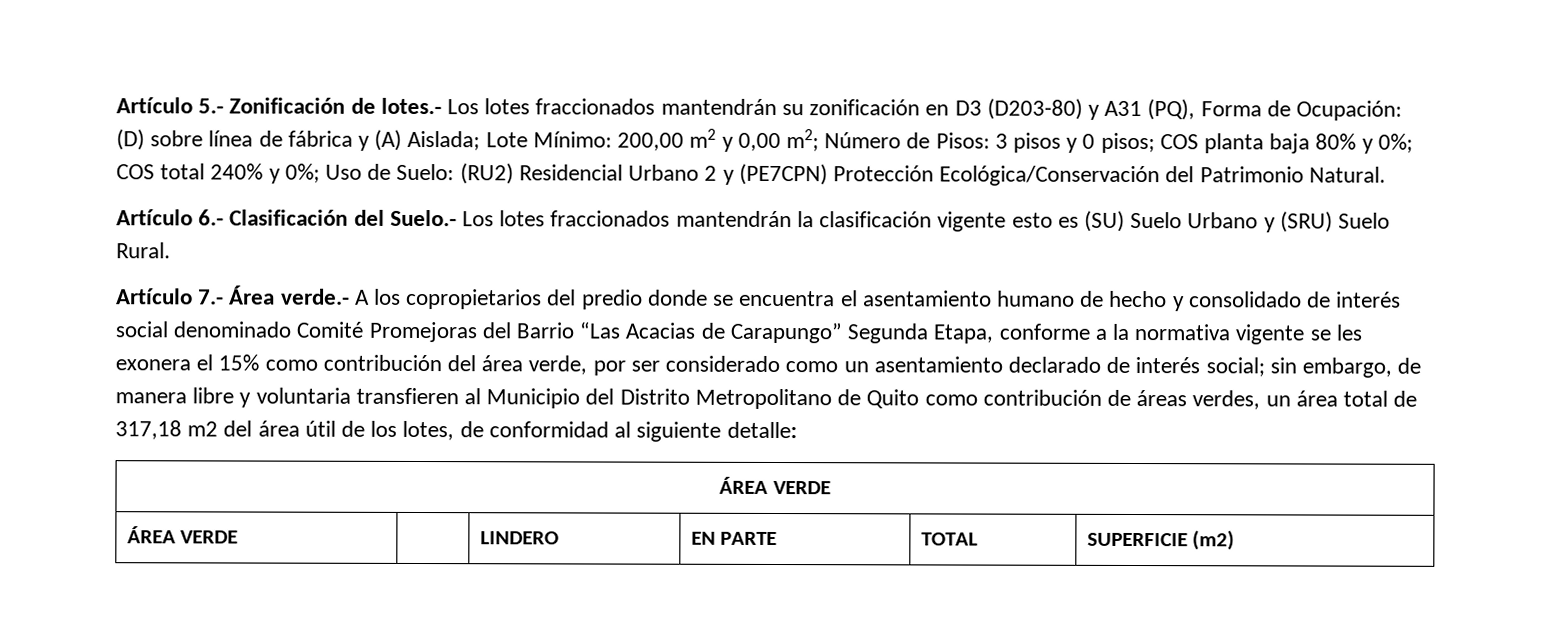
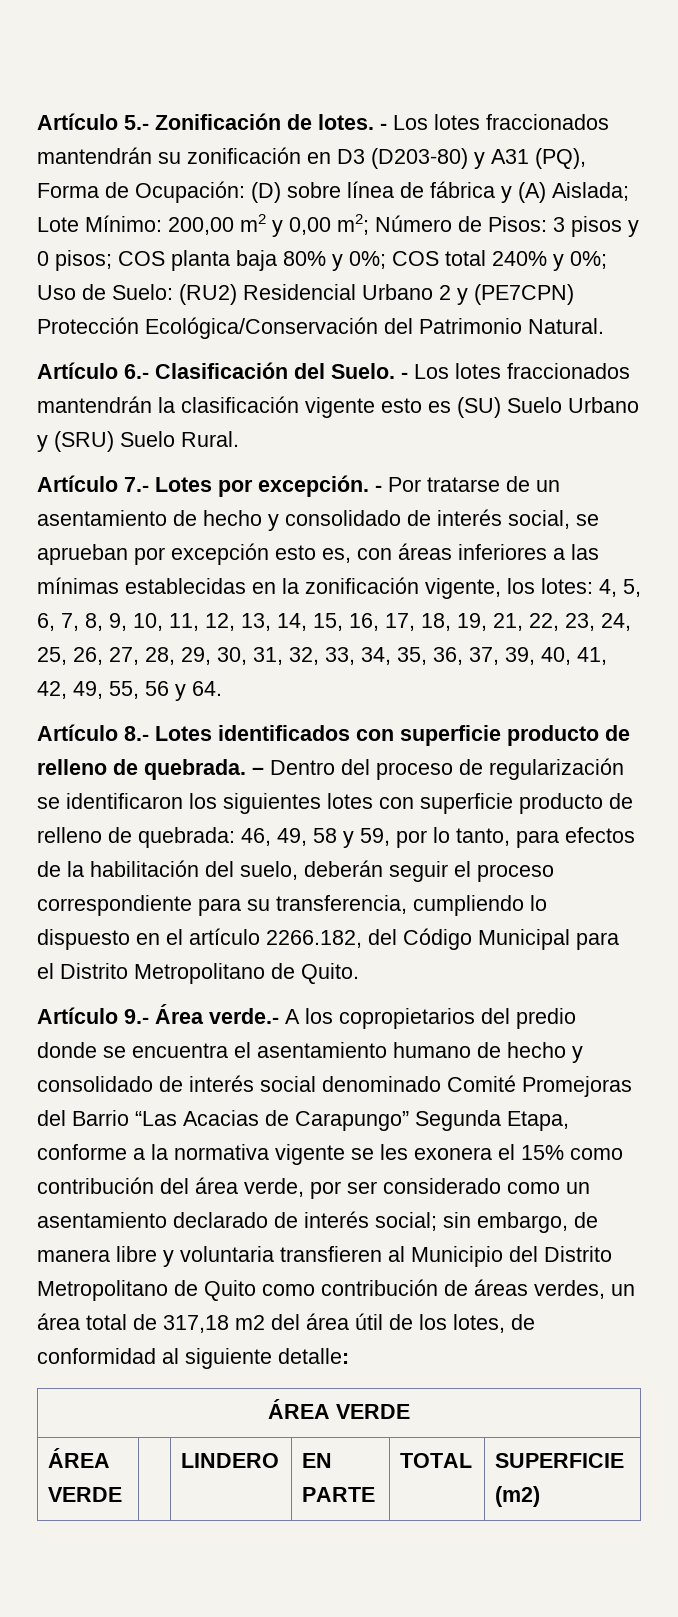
- Artículo 5.- Zonificación de lotes.- Los lotes fraccionados mantendrán su zonificación en D3 (D203-80) y A31 (PQ), Forma de Ocupación:
+ Artículo 5.- Zonificación de lotes. - Los lotes fraccionados mantendrán su zonificación en D3 (D203-80) y A31 (PQ), Forma de Ocupación:
- Artículo 6.- Clasificación del Suelo.- Los lotes fraccionados mantendrán la clasificación vigente esto es (SU) Suelo Urbano y (SRU) Suelo Rural.
+ Artículo 6.- Clasificación del Suelo. - Los lotes fraccionados mantendrán la clasificación vigente esto es (SU) Suelo Urbano y (SRU) Suelo Rural.
- Artículo 7.- Área verde.- A los copropietarios del predio donde se encuentra el asentamiento humano de hecho y consolidado de interés social denominado Comité Promejoras del Barrio “Las Acacias de Carapungo” Segunda Etapa, conforme a la normativa vigente se les exonera el 15% como contribución del área verde, por ser considerado como un asentamiento declarado de interés social;
+ Artículo 7.- Lotes por excepción. - Por tratarse de un asentamiento de hecho y consolidado de interés social, se aprueban por excepción esto es, con áreas inferiores a las mínimas establecidas en la zonificación vigente, los lotes: 4, 5, 6, 7, 8, 9, 10, 11, 12, 13, 14, 15, 16, 17, 18, 19, 21, 22, 23, 24, 25, 26, 27, 28, 29, 30, 31, 32, 33, 34, 35, 36, 37, 39, 40, 41, 42, 49, 55, 56 y 64.
+ Artículo 8.- Lotes identificados con superficie producto de relleno de quebrada. – Dentro del proceso de regularización se identificaron los siguientes lotes con superficie producto de relleno de quebrada: 46, 49, 58 y 59, por lo tanto, para efectos de la habilitación del suelo, deberán seguir el proceso correspondiente para su transferencia, cumpliendo lo dispuesto en el artículo 2266.182, del Código Municipal para el Distrito Metropolitano de Quito.
+ Artículo 9.- Área verde.- A los copropietarios del predio donde se encuentra el asentamiento humano de hecho y consolidado de interés social denominado Comité Promejoras del Barrio “Las Acacias de Carapungo” Segunda Etapa, conforme a la normativa vigente se les exonera el 15% como contribución del área verde, por ser considerado como un asentamiento declarado de interés social;

